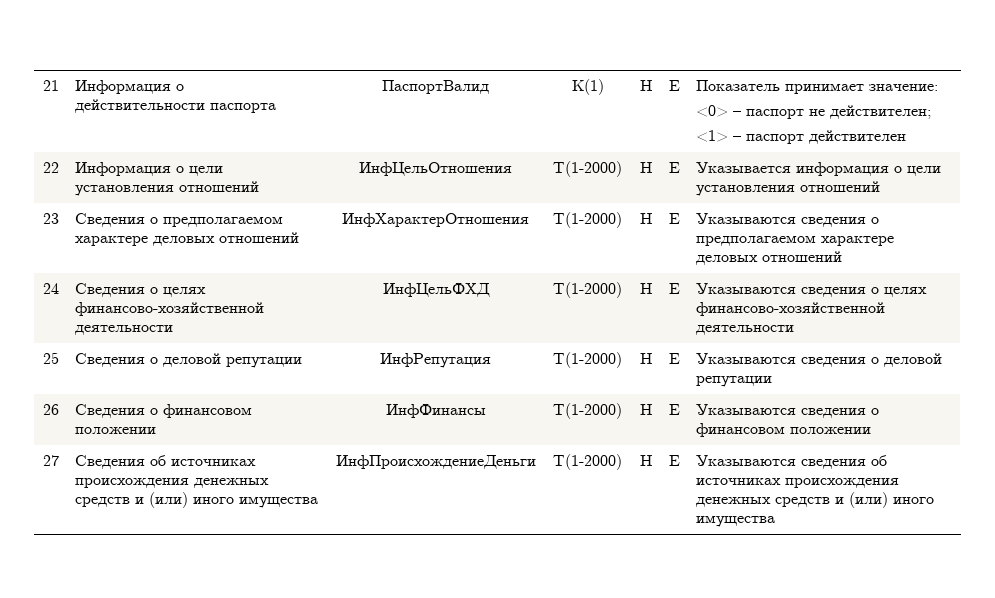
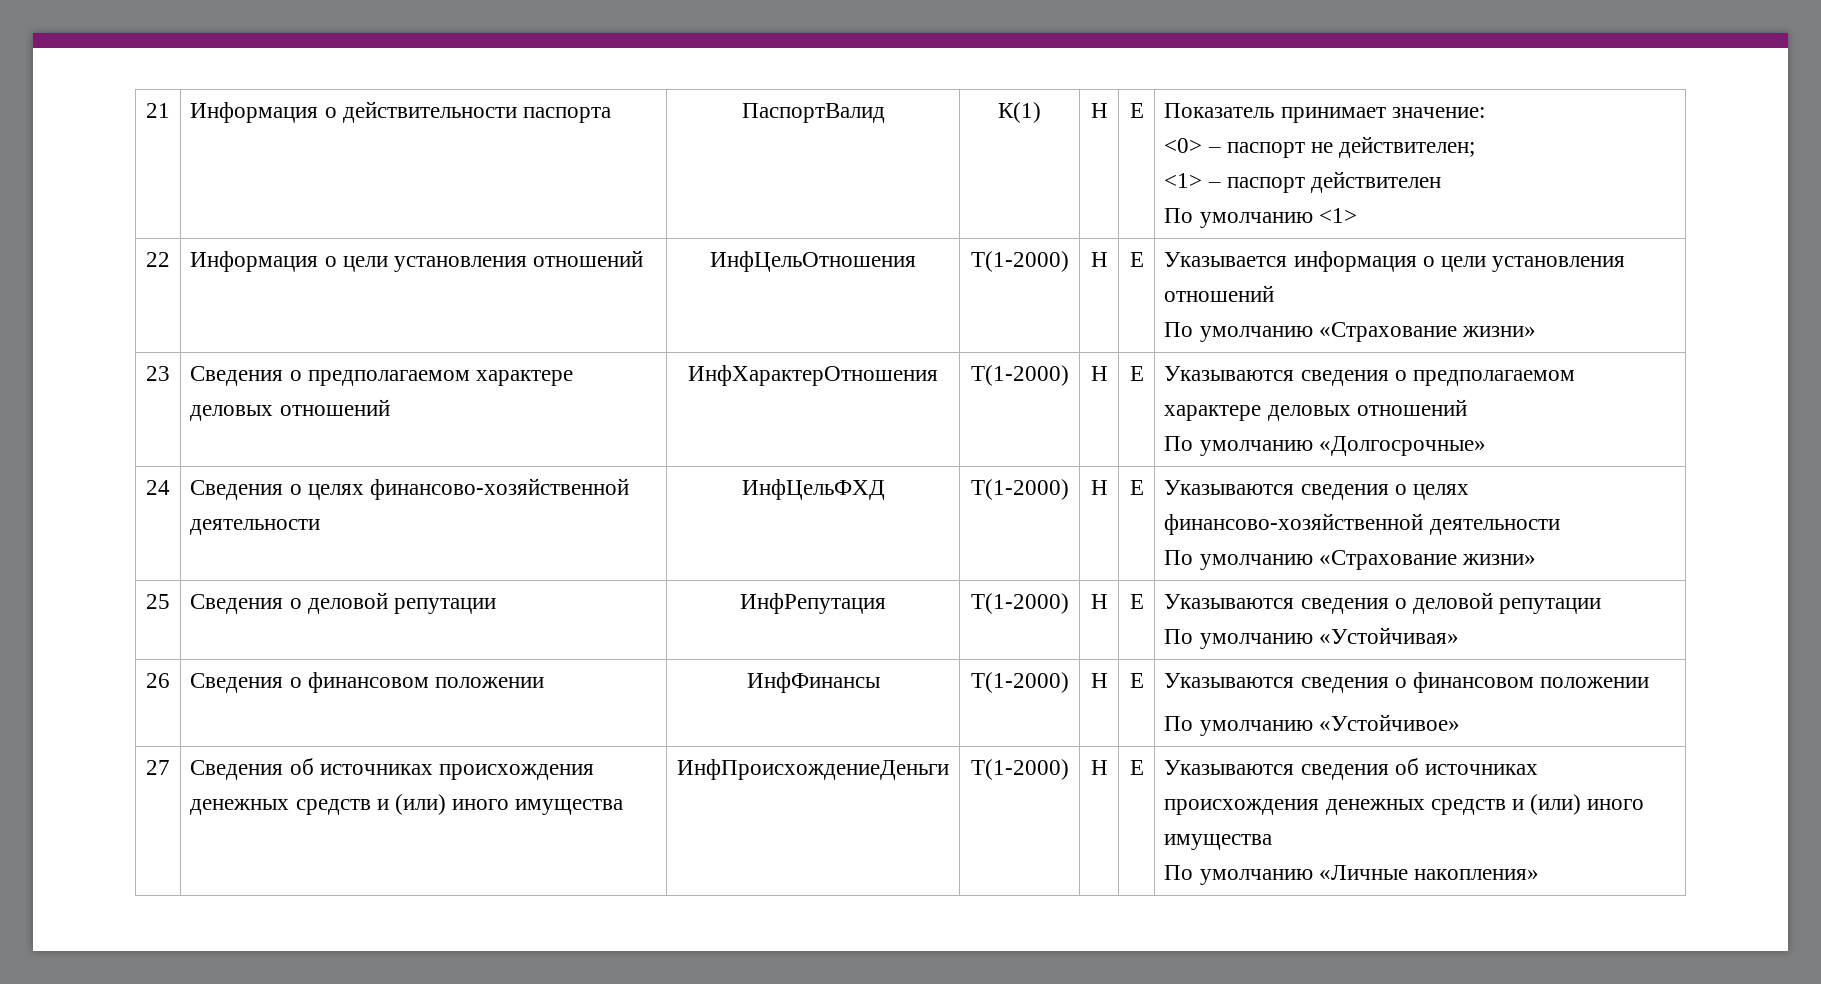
  21 | Информация о действительности паспорта | ПаспортВалид | К(1) | Н | Е | Показатель принимает значение:
  <0> – паспорт не действителен;
  <1> – паспорт действителен
+ По умолчанию <1>
  22 | Информация о цели установления отношений | ИнфЦельОтношения | Т(1-2000) | Н | Е | Указывается информация о цели установления отношений
+ По умолчанию «Страхование жизни»
  23 | Сведения о предполагаемом характере деловых отношений | ИнфХарактерОтношения | Т(1-2000) | Н | Е | Указываются сведения о предполагаемом характере деловых отношений
+ По умолчанию «Долгосрочные»
  24 | Сведения о целях финансово-хозяйственной деятельности | ИнфЦельФХД | Т(1-2000) | Н | Е | Указываются сведения о целях финансово-хозяйственной деятельности
+ По умолчанию «Страхование жизни»
  25 | Сведения о деловой репутации | ИнфРепутация | Т(1-2000) | Н | Е | Указываются сведения о деловой репутации
+ По умолчанию «Устойчивая»
  26 | Сведения о финансовом положении | ИнфФинансы | Т(1-2000) | Н | Е | Указываются сведения о финансовом положении
+ По умолчанию «Устойчивое»
  27 | Сведения об источниках происхождения денежных средств и (или) иного имущества | ИнфПроисхождениеДеньги | Т(1-2000) | Н | Е | Указываются сведения об источниках происхождения денежных средств и (или) иного имущества
+ По умолчанию «Личные накопления»

